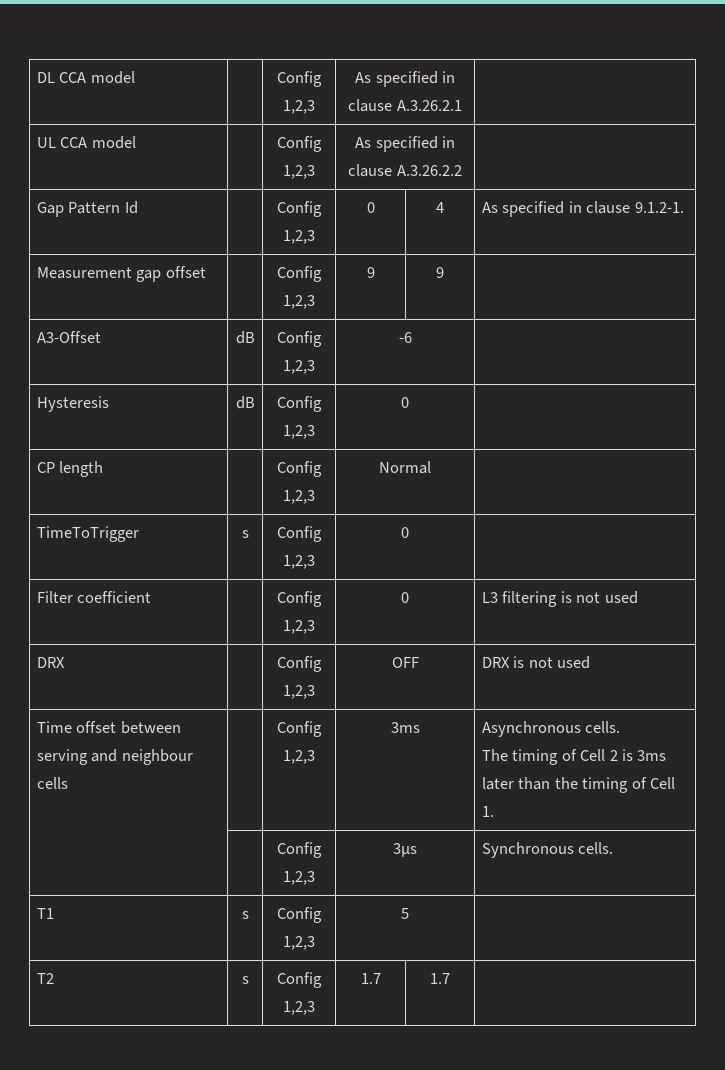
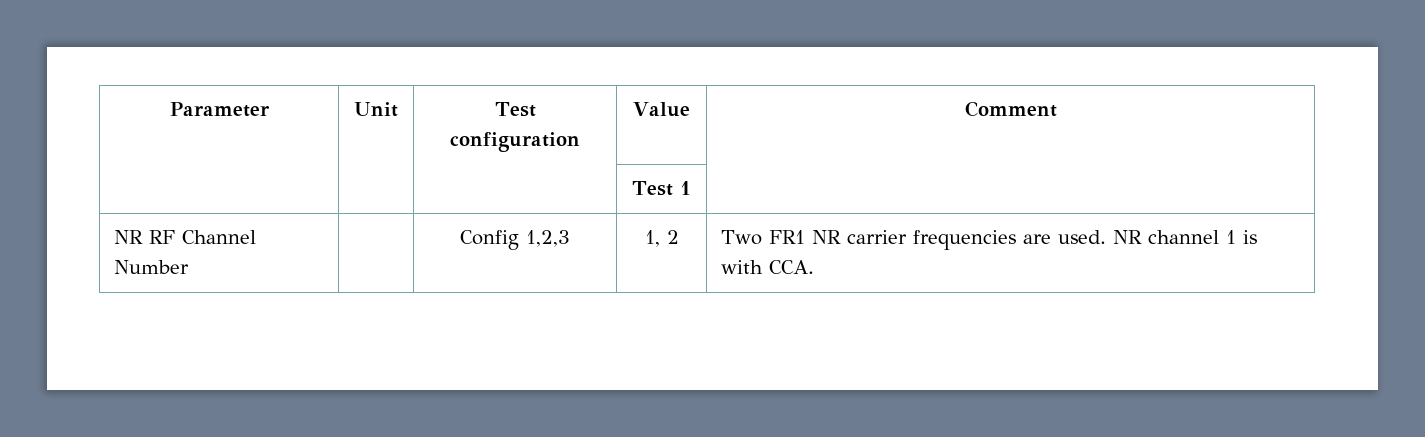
- DL CCA model | | Config 1,2,3 | As specified in clause A.3.26.2.1 |
- UL CCA model | | Config 1,2,3 | As specified in clause A.3.26.2.2 |
- Gap Pattern Id | | Config 1,2,3 | 0 | 4 | As specified in clause 9.1.2-1.
- Measurement gap offset | | Config 1,2,3 | 9 | 9 |
- A3-Offset | dB | Config 1,2,3 | -6 |
- Hysteresis | dB | Config 1,2,3 | 0 |
- CP length | | Config 1,2,3 | Normal |
- TimeToTrigger | s | Config 1,2,3 | 0 |
- Filter coefficient | | Config 1,2,3 | 0 | L3 filtering is not used
- DRX | | Config 1,2,3 | OFF | DRX is not used
- Time offset between serving and neighbour cells | | Config 1,2,3 | 3ms | Asynchronous cells.
- The timing of Cell 2 is 3ms later than the timing of Cell 1.
- | | Config 1,2,3 | 3μs | Synchronous cells.
- T1 | s | Config 1,2,3 | 5 |
- T2 | s | Config 1,2,3 | 1.7 | 1.7 |
+ Parameter | Unit | Test configuration | Value | Comment
+ | | | Test 1 |
+ NR RF Channel Number | | Config 1,2,3 | 1, 2 | Two FR1 NR carrier frequencies are used. NR channel 1 is with CCA.

